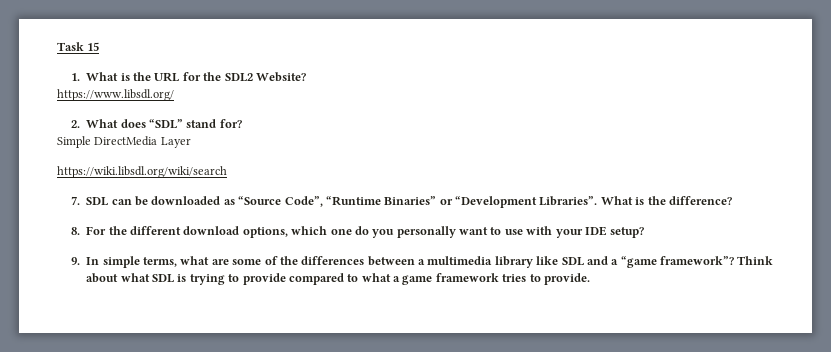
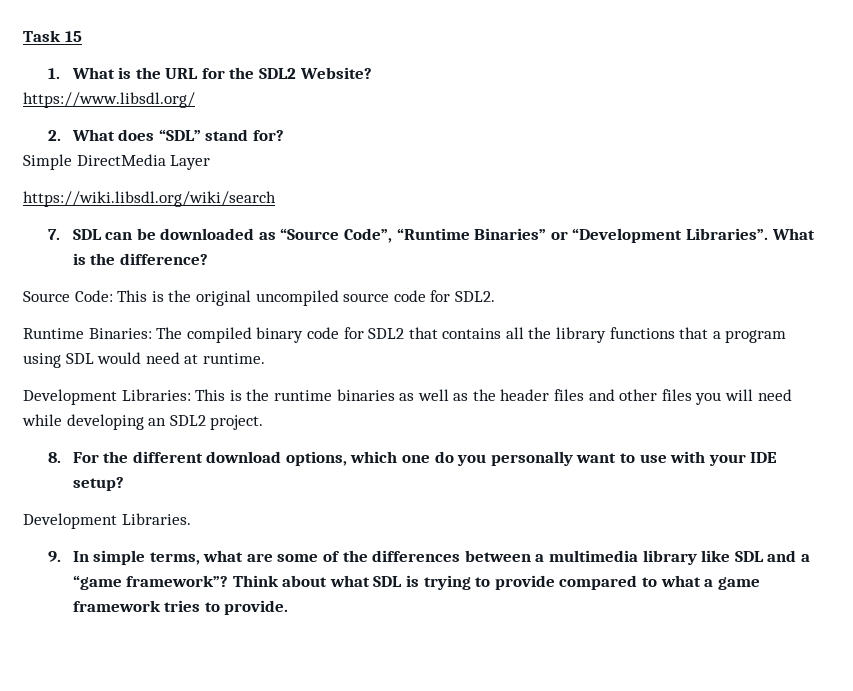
+ Source Code: This is the original uncompiled source code for SDL2.
+ Runtime Binaries: The compiled binary code for SDL2 that contains all the library functions that a program using SDL would need at runtime.
+ Development Libraries: This is the runtime binaries as well as the header files and other files you will need while developing an SDL2 project.
+ Development Libraries.

